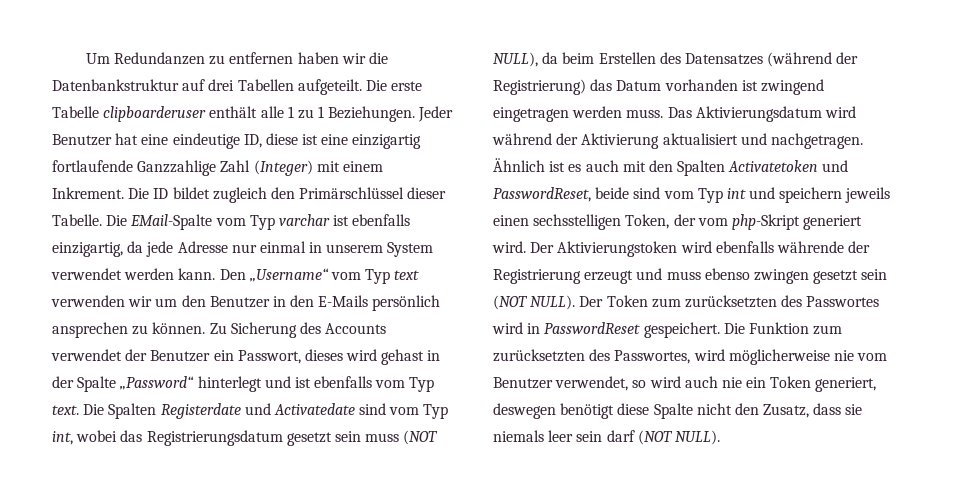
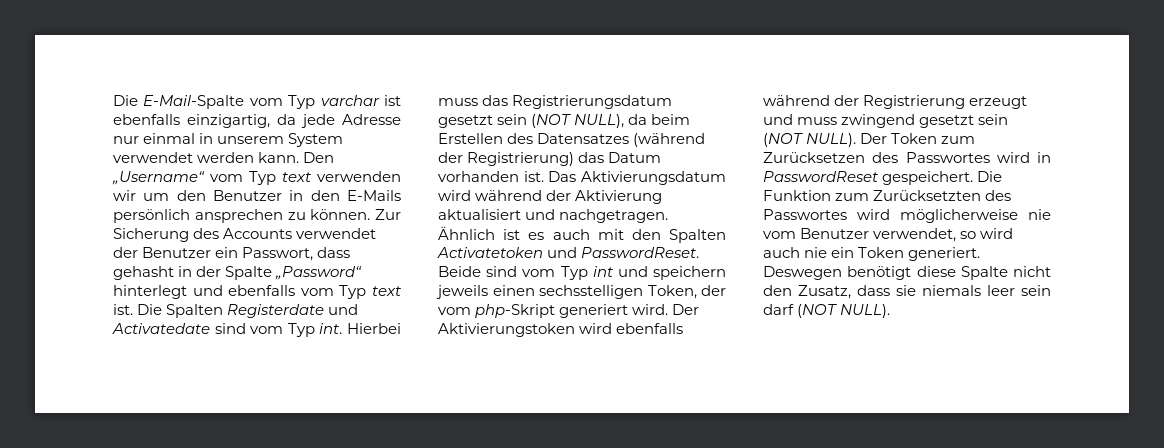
- Um Redundanzen zu entfernen haben wir die Datenbankstruktur auf drei Tabellen aufgeteilt. Die erste Tabelle clipboarderuser enthält alle 1 zu 1 Beziehungen. Jeder Benutzer hat eine eindeutige ID, diese ist eine einzigartig fortlaufende Ganzzahlige Zahl (Integer) mit einem Inkrement. Die ID bildet zugleich den Primärschlüssel dieser Tabelle. Die EMail-Spalte vom Typ varchar ist ebenfalls einzigartig, da jede Adresse nur einmal in unserem System verwendet werden kann.
+ Die E-Mail-Spalte vom Typ varchar ist ebenfalls einzigartig, da jede Adresse nur einmal in unserem System verwendet werden kann.
- Zu Sicherung des Accounts verwendet der Benutzer ein Passwort, dieses wird gehast in der Spalte „Password“ hinterlegt und ist ebenfalls vom Typ text.
+ Zur Sicherung des Accounts verwendet der Benutzer ein Passwort, dass gehasht in der Spalte „Password“ hinterlegt und ebenfalls vom Typ text ist.
- Die Spalten Registerdate und Activatedate sind vom Typ int, wobei das Registrierungsdatum gesetzt sein muss (NOT NULL), da beim Erstellen des Datensatzes (während der Registrierung) das Datum vorhanden ist zwingend eingetragen werden muss.
+ Die Spalten Registerdate und Activatedate sind vom Typ int. Hierbei muss das Registrierungsdatum gesetzt sein (NOT NULL), da beim Erstellen des Datensatzes (während der Registrierung) das Datum vorhanden ist.
- Ähnlich ist es auch mit den Spalten Activatetoken und PasswordReset, beide sind vom Typ int und speichern jeweils einen sechsstelligen Token, der vom php-Skript generiert wird.
+ Ähnlich ist es auch mit den Spalten Activatetoken und PasswordReset. Beide sind vom Typ int und speichern jeweils einen sechsstelligen Token, der vom php-Skript generiert wird.
- Der Aktivierungstoken wird ebenfalls währende der Registrierung erzeugt und muss ebenso zwingen gesetzt sein (NOT NULL).
+ Der Aktivierungstoken wird ebenfalls während der Registrierung erzeugt und muss zwingend gesetzt sein (NOT NULL).
- Der Token zum zurücksetzten des Passwortes wird in PasswordReset gespeichert.
+ Der Token zum Zurücksetzen des Passwortes wird in PasswordReset gespeichert.
- Die Funktion zum zurücksetzten des Passwortes, wird möglicherweise nie vom Benutzer verwendet, so wird auch nie ein Token generiert, deswegen benötigt diese Spalte nicht den Zusatz, dass sie niemals leer sein darf (NOT NULL).
+ Die Funktion zum Zurücksetzten des Passwortes wird möglicherweise nie vom Benutzer verwendet, so wird auch nie ein Token generiert. Deswegen benötigt diese Spalte nicht den Zusatz, dass sie niemals leer sein darf (NOT NULL).

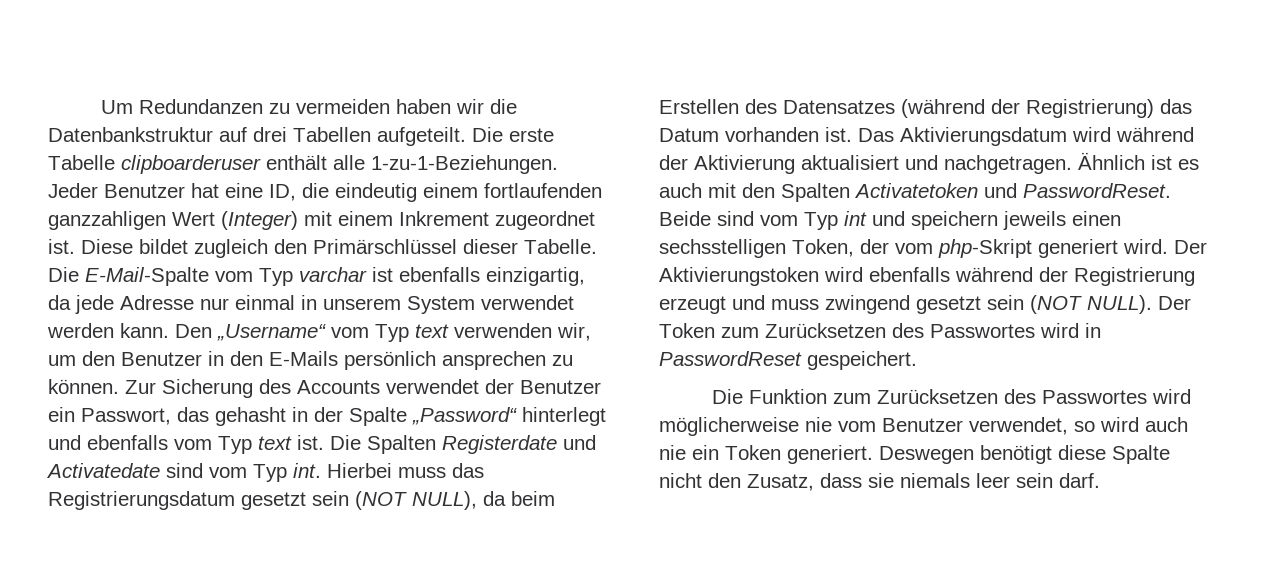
+ Um Redundanzen zu vermeiden haben wir die Datenbankstruktur auf drei Tabellen aufgeteilt. Die erste Tabelle clipboarderuser enthält alle 1-zu-1-Beziehungen. Jeder Benutzer hat eine ID, die eindeutig einem fortlaufenden ganzzahligen Wert (Integer) mit einem Inkrement zugeordnet ist. Diese bildet zugleich den Primärschlüssel dieser Tabelle.
- Den „Username“ vom Typ text verwenden wir um den Benutzer in den E-Mails persönlich ansprechen zu können.
+ Den „Username“ vom Typ text verwenden wir, um den Benutzer in den E-Mails persönlich ansprechen zu können.
- Zur Sicherung des Accounts verwendet der Benutzer ein Passwort, dass gehasht in der Spalte „Password“ hinterlegt und ebenfalls vom Typ text ist.
+ Zur Sicherung des Accounts verwendet der Benutzer ein Passwort, das gehasht in der Spalte „Password“ hinterlegt und ebenfalls vom Typ text ist.
- Der Token zum Zurücksetzen des Passwortes wird in PasswordReset gespeichert. Die Funktion zum Zurücksetzten des Passwortes wird möglicherweise nie vom Benutzer verwendet, so wird auch nie ein Token generiert.
+ Der Token zum Zurücksetzen des Passwortes wird in PasswordReset gespeichert.
+ Die Funktion zum Zurücksetzen des Passwortes wird möglicherweise nie vom Benutzer verwendet, so wird auch nie ein Token generiert.
- Deswegen benötigt diese Spalte nicht den Zusatz, dass sie niemals leer sein darf (NOT NULL).
+ Deswegen benötigt diese Spalte nicht den Zusatz, dass sie niemals leer sein darf.

